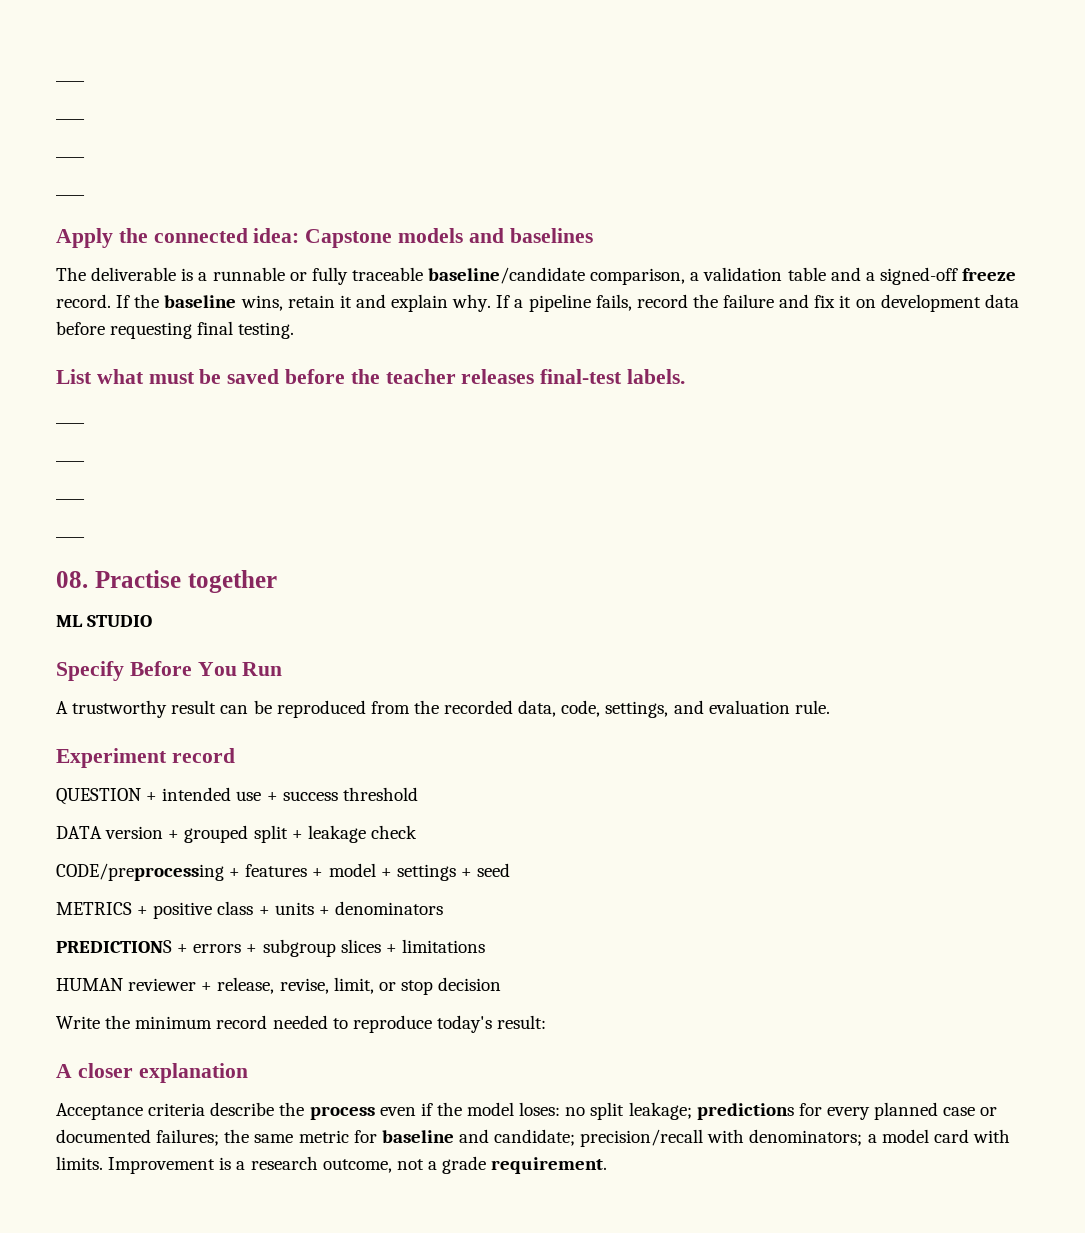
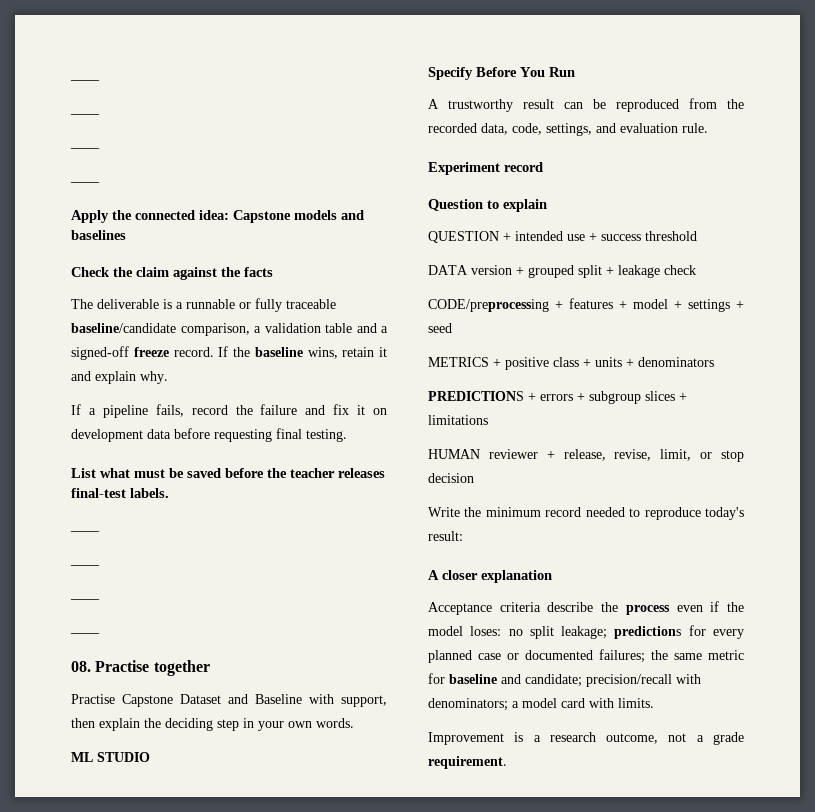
+ Check the claim against the facts
- If the baseline wins, retain it and explain why. If a pipeline fails, record the failure and fix it on development data before requesting final testing.
+ If the baseline wins, retain it and explain why.
+ If a pipeline fails, record the failure and fix it on development data before requesting final testing.
+ Practise Capstone Dataset and Baseline with support, then explain the deciding step in your own words.
+ Question to explain
- Acceptance criteria describe the process even if the model loses: no split leakage; predictions for every planned case or documented failures; the same metric for baseline and candidate; precision/recall with denominators; a model card with limits. Improvement is a research outcome, not a grade requirement.
+ Acceptance criteria describe the process even if the model loses: no split leakage; predictions for every planned case or documented failures; the same metric for baseline and candidate; precision/recall with denominators; a model card with limits.
+ Improvement is a research outcome, not a grade requirement.

